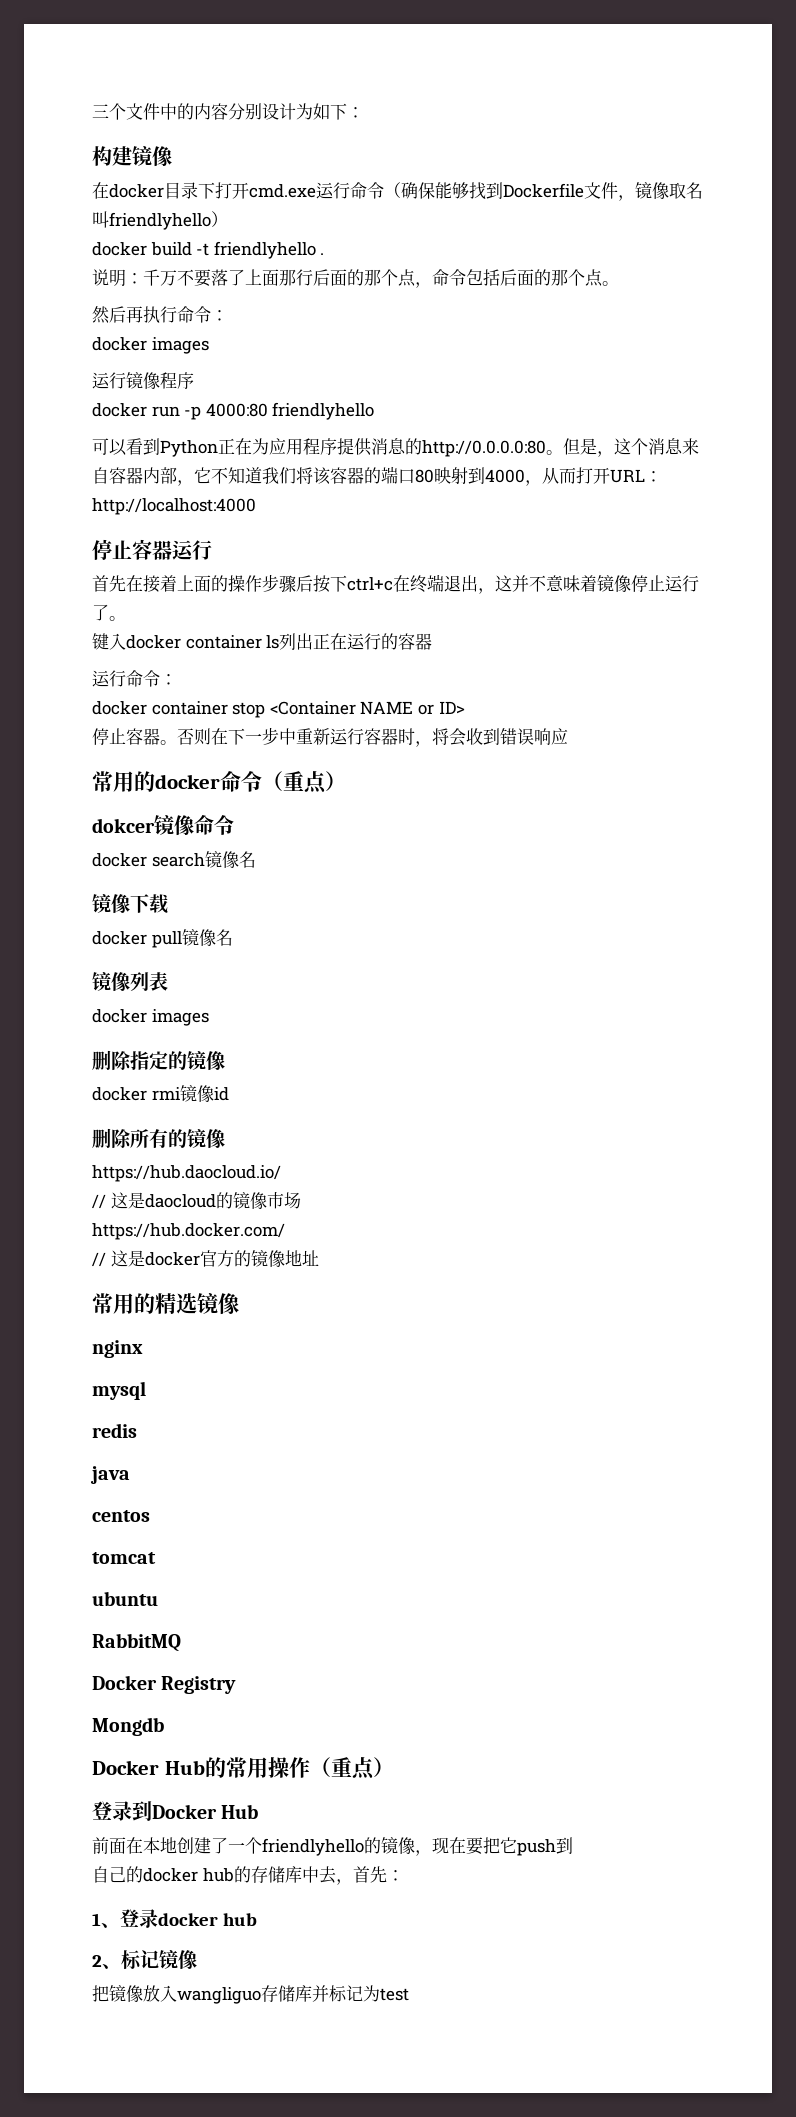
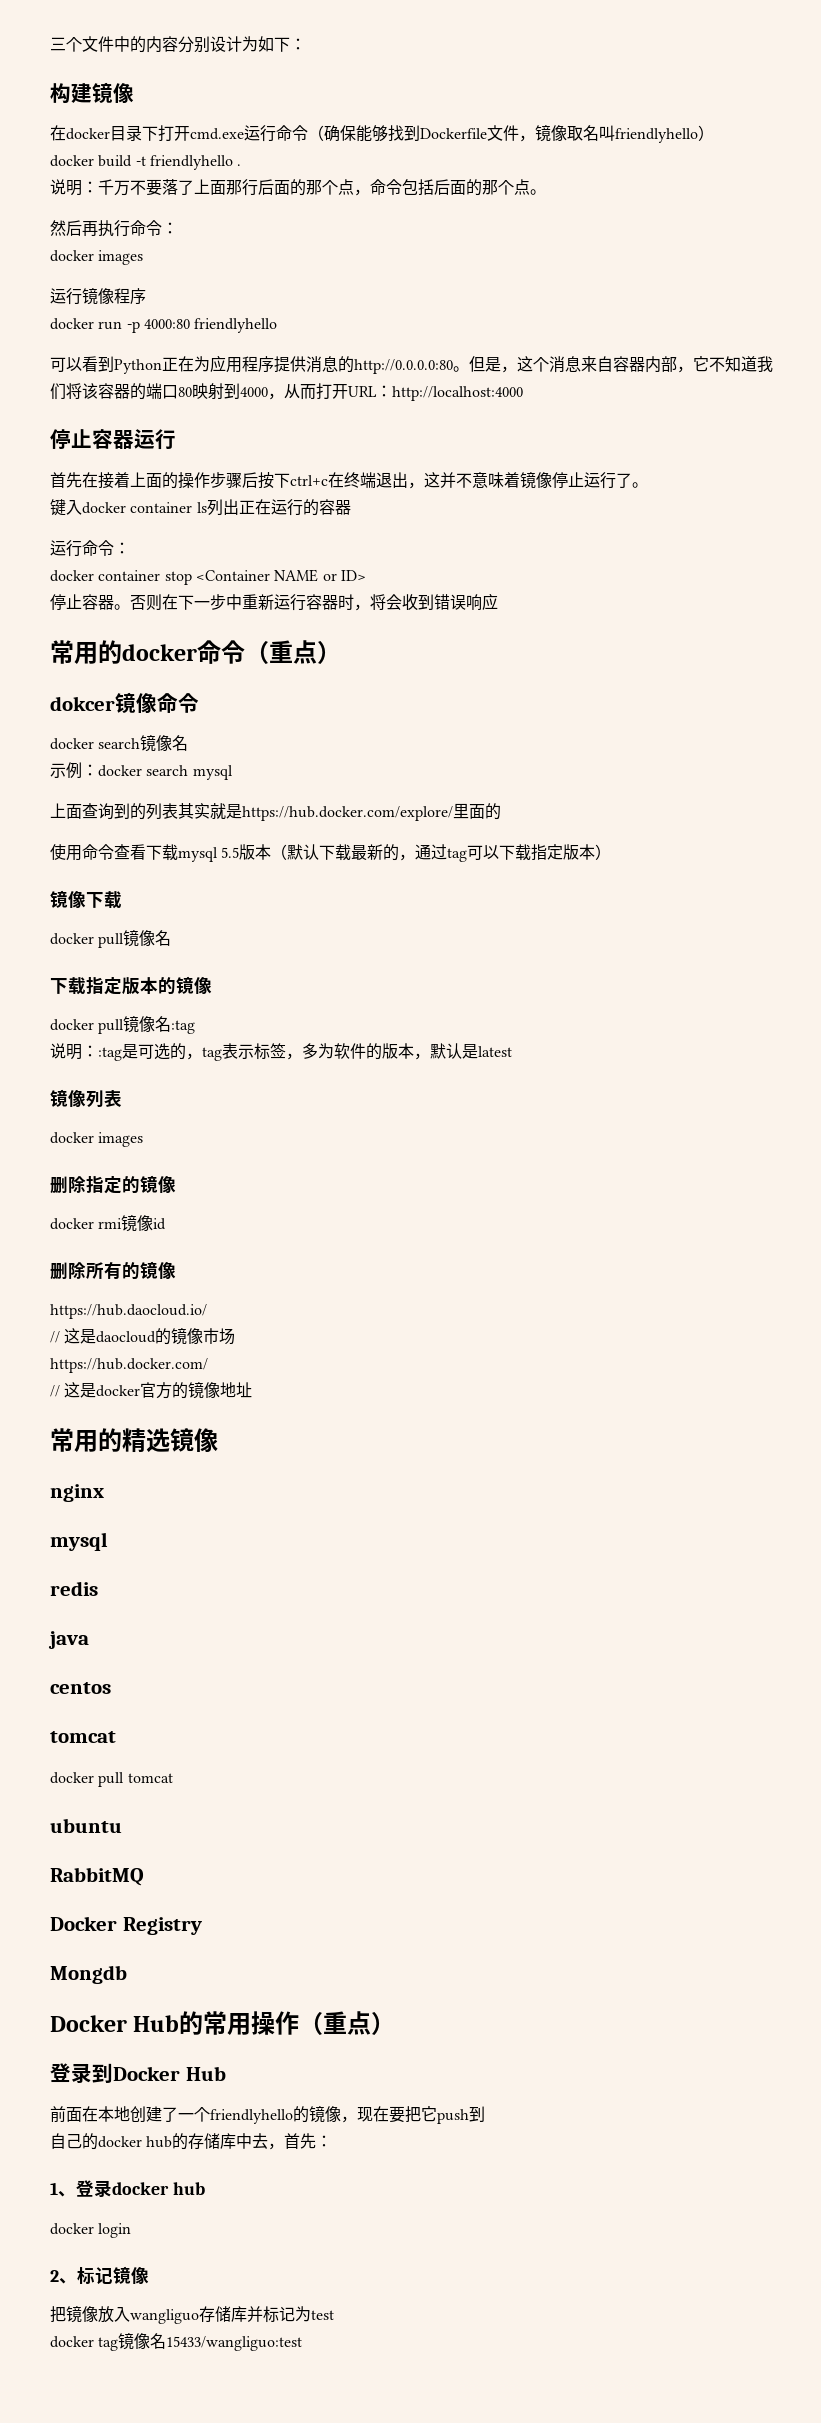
+ 示例：docker search mysql
+ 上面查询到的列表其实就是https://hub.docker.com/explore/里面的
+ 使用命令查看下载mysql 5.5版本（默认下载最新的，通过tag可以下载指定版本）
+ 下载指定版本的镜像
+ docker pull镜像名:tag
+ 说明：:tag是可选的，tag表示标签，多为软件的版本，默认是latest
+ docker pull tomcat
+ docker login
+ docker tag镜像名15433/wangliguo:test

